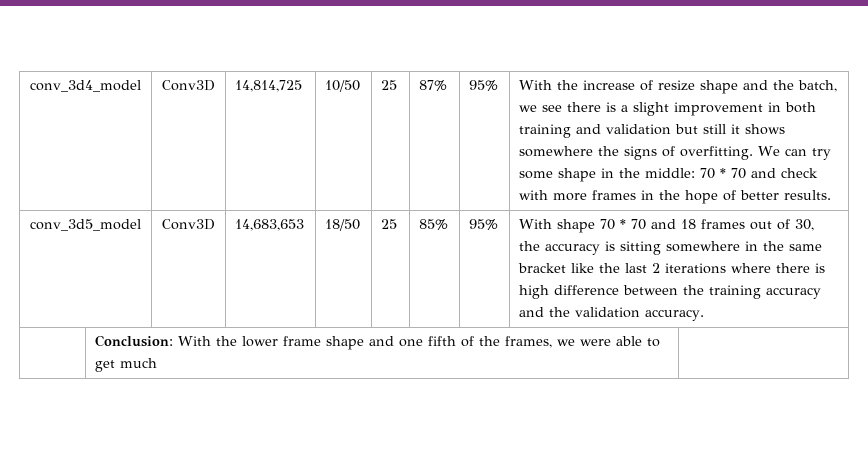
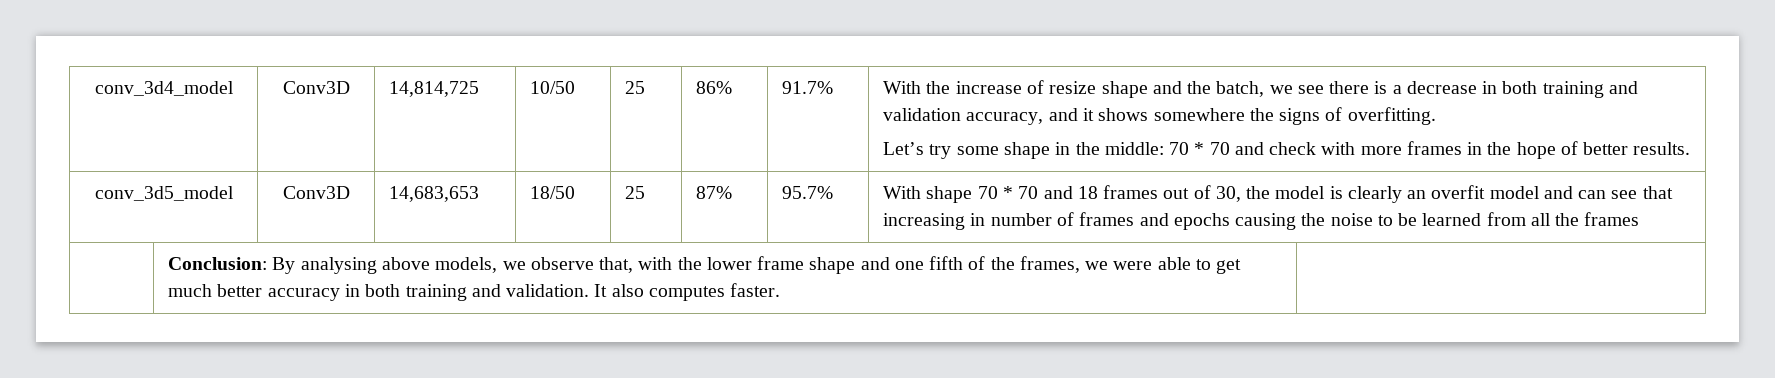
- 87% | 95%
+ 86% | 91.7%
- With the increase of resize shape and the batch, we see there is a slight improvement in both training and validation but still it shows somewhere the signs of overfitting. We can try some shape in the middle: 70 * 70 and check with more frames in the hope of better results.
+ With the increase of resize shape and the batch, we see there is a decrease in both training and validation accuracy, and it shows somewhere the signs of overfitting.
+ Let’s try some shape in the middle: 70 * 70 and check with more frames in the hope of better results.
- 85% | 95%
+ 87% | 95.7%
- With shape 70 * 70 and 18 frames out of 30, the accuracy is sitting somewhere in the same bracket like the last 2 iterations where there is high difference between the training accuracy and the validation accuracy.
- | Conclusion: With the lower frame shape and one fifth of the frames, we were able to get much |
+ With shape 70 * 70 and 18 frames out of 30, the model is clearly an overfit model and can see that increasing in number of frames and epochs causing the noise to be learned from all the frames
+ | Conclusion: By analysing above models, we observe that, with the lower frame shape and one fifth of the frames, we were able to get much better accuracy in both training and validation. It also computes faster. |

